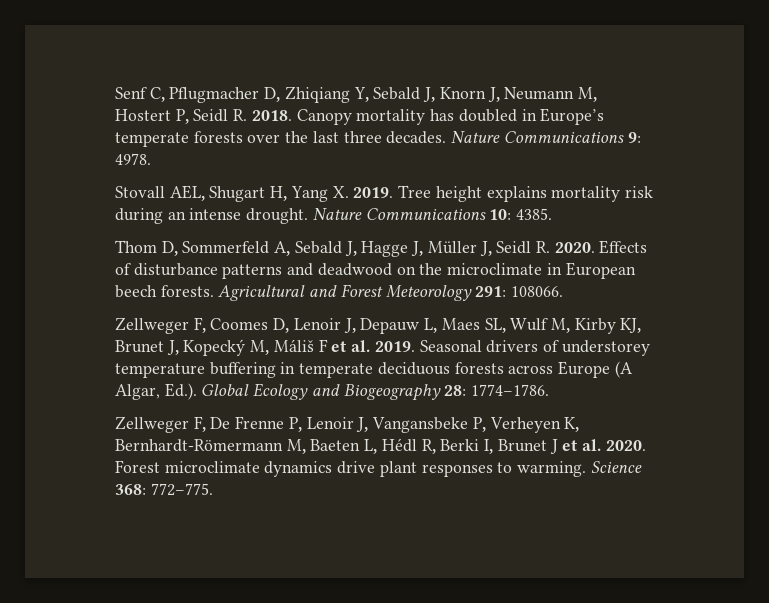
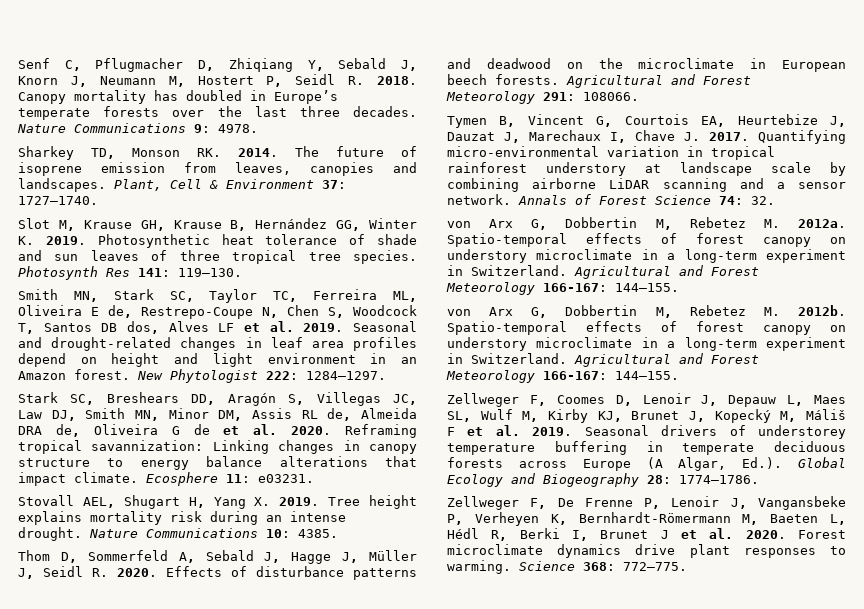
+ Sharkey TD, Monson RK. 2014. The future of isoprene emission from leaves, canopies and landscapes. Plant, Cell & Environment 37: 1727–1740.
+ Slot M, Krause GH, Krause B, Hernández GG, Winter K. 2019. Photosynthetic heat tolerance of shade and sun leaves of three tropical tree species. Photosynth Res 141: 119–130.
+ Smith MN, Stark SC, Taylor TC, Ferreira ML, Oliveira E de, Restrepo‐Coupe N, Chen S, Woodcock T, Santos DB dos, Alves LF et al. 2019. Seasonal and drought-related changes in leaf area profiles depend on height and light environment in an Amazon forest. New Phytologist 222: 1284–1297.
+ Stark SC, Breshears DD, Aragón S, Villegas JC, Law DJ, Smith MN, Minor DM, Assis RL de, Almeida DRA de, Oliveira G de et al. 2020. Reframing tropical savannization: Linking changes in canopy structure to energy balance alterations that impact climate. Ecosphere 11: e03231.
+ Tymen B, Vincent G, Courtois EA, Heurtebize J, Dauzat J, Marechaux I, Chave J. 2017. Quantifying micro-environmental variation in tropical rainforest understory at landscape scale by combining airborne LiDAR scanning and a sensor network. Annals of Forest Science 74: 32.
+ von Arx G, Dobbertin M, Rebetez M. 2012a. Spatio-temporal effects of forest canopy on understory microclimate in a long-term experiment in Switzerland. Agricultural and Forest Meteorology 166-167: 144–155.
+ von Arx G, Dobbertin M, Rebetez M. 2012b. Spatio-temporal effects of forest canopy on understory microclimate in a long-term experiment in Switzerland. Agricultural and Forest Meteorology 166-167: 144–155.

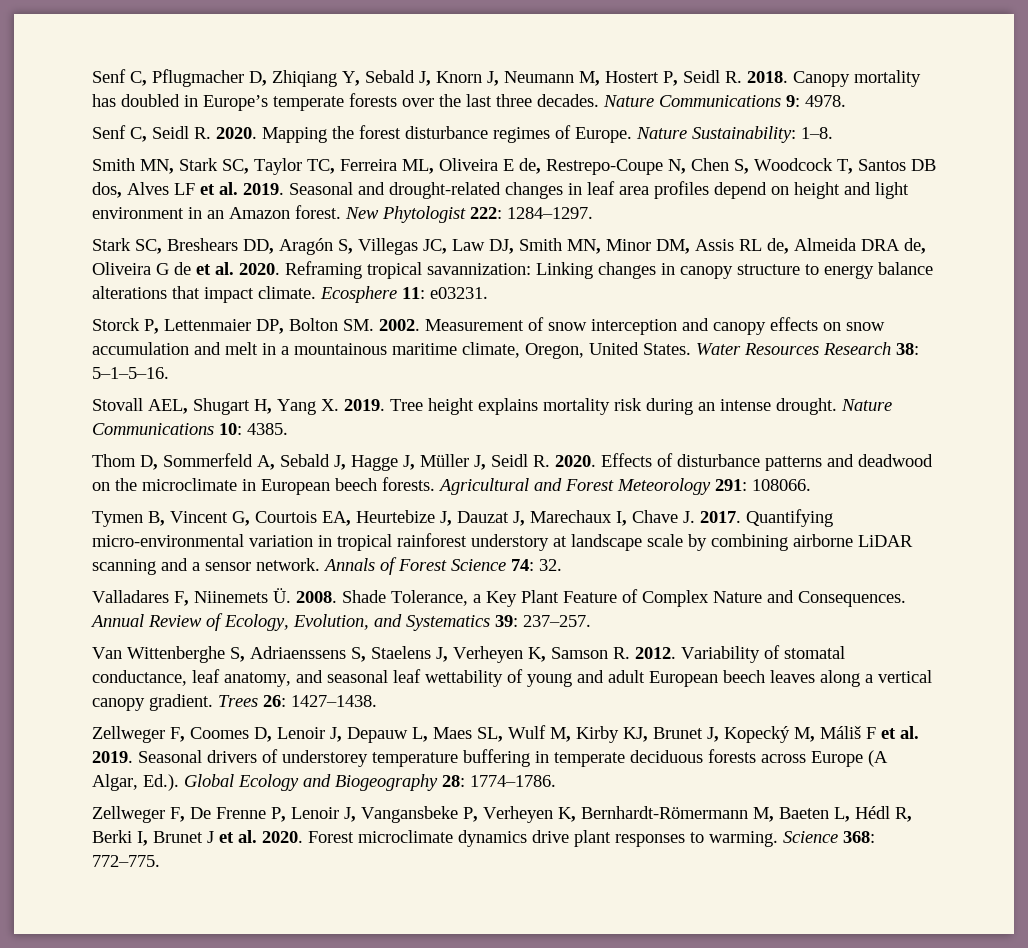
- Sharkey TD, Monson RK. 2014. The future of isoprene emission from leaves, canopies and landscapes. Plant, Cell & Environment 37: 1727–1740.
- Slot M, Krause GH, Krause B, Hernández GG, Winter K. 2019. Photosynthetic heat tolerance of shade and sun leaves of three tropical tree species. Photosynth Res 141: 119–130.
+ Senf C, Seidl R. 2020. Mapping the forest disturbance regimes of Europe. Nature Sustainability: 1–8.
+ Storck P, Lettenmaier DP, Bolton SM. 2002. Measurement of snow interception and canopy effects on snow accumulation and melt in a mountainous maritime climate, Oregon, United States. Water Resources Research 38: 5–1–5–16.
- von Arx G, Dobbertin M, Rebetez M. 2012a. Spatio-temporal effects of forest canopy on understory microclimate in a long-term experiment in Switzerland. Agricultural and Forest Meteorology 166-167: 144–155.
- von Arx G, Dobbertin M, Rebetez M. 2012b. Spatio-temporal effects of forest canopy on understory microclimate in a long-term experiment in Switzerland. Agricultural and Forest Meteorology 166-167: 144–155.
+ Valladares F, Niinemets Ü. 2008. Shade Tolerance, a Key Plant Feature of Complex Nature and Consequences. Annual Review of Ecology, Evolution, and Systematics 39: 237–257.
+ Van Wittenberghe S, Adriaenssens S, Staelens J, Verheyen K, Samson R. 2012. Variability of stomatal conductance, leaf anatomy, and seasonal leaf wettability of young and adult European beech leaves along a vertical canopy gradient. Trees 26: 1427–1438.

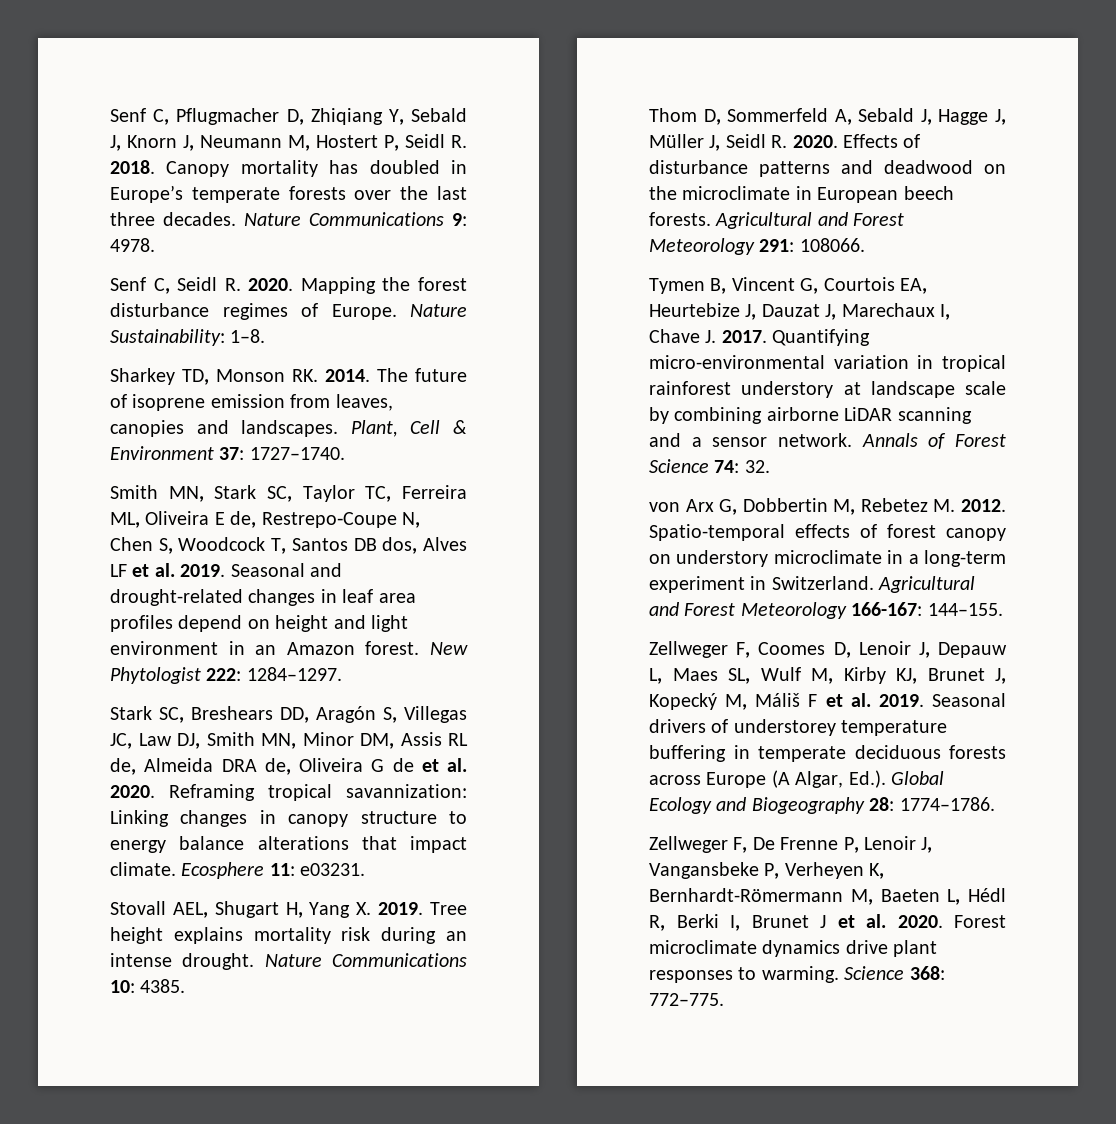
+ Sharkey TD, Monson RK. 2014. The future of isoprene emission from leaves, canopies and landscapes. Plant, Cell & Environment 37: 1727–1740.
- Storck P, Lettenmaier DP, Bolton SM. 2002. Measurement of snow interception and canopy effects on snow accumulation and melt in a mountainous maritime climate, Oregon, United States. Water Resources Research 38: 5–1–5–16.
- Valladares F, Niinemets Ü. 2008. Shade Tolerance, a Key Plant Feature of Complex Nature and Consequences. Annual Review of Ecology, Evolution, and Systematics 39: 237–257.
- Van Wittenberghe S, Adriaenssens S, Staelens J, Verheyen K, Samson R. 2012. Variability of stomatal conductance, leaf anatomy, and seasonal leaf wettability of young and adult European beech leaves along a vertical canopy gradient. Trees 26: 1427–1438.
+ von Arx G, Dobbertin M, Rebetez M. 2012. Spatio-temporal effects of forest canopy on understory microclimate in a long-term experiment in Switzerland. Agricultural and Forest Meteorology 166-167: 144–155.

